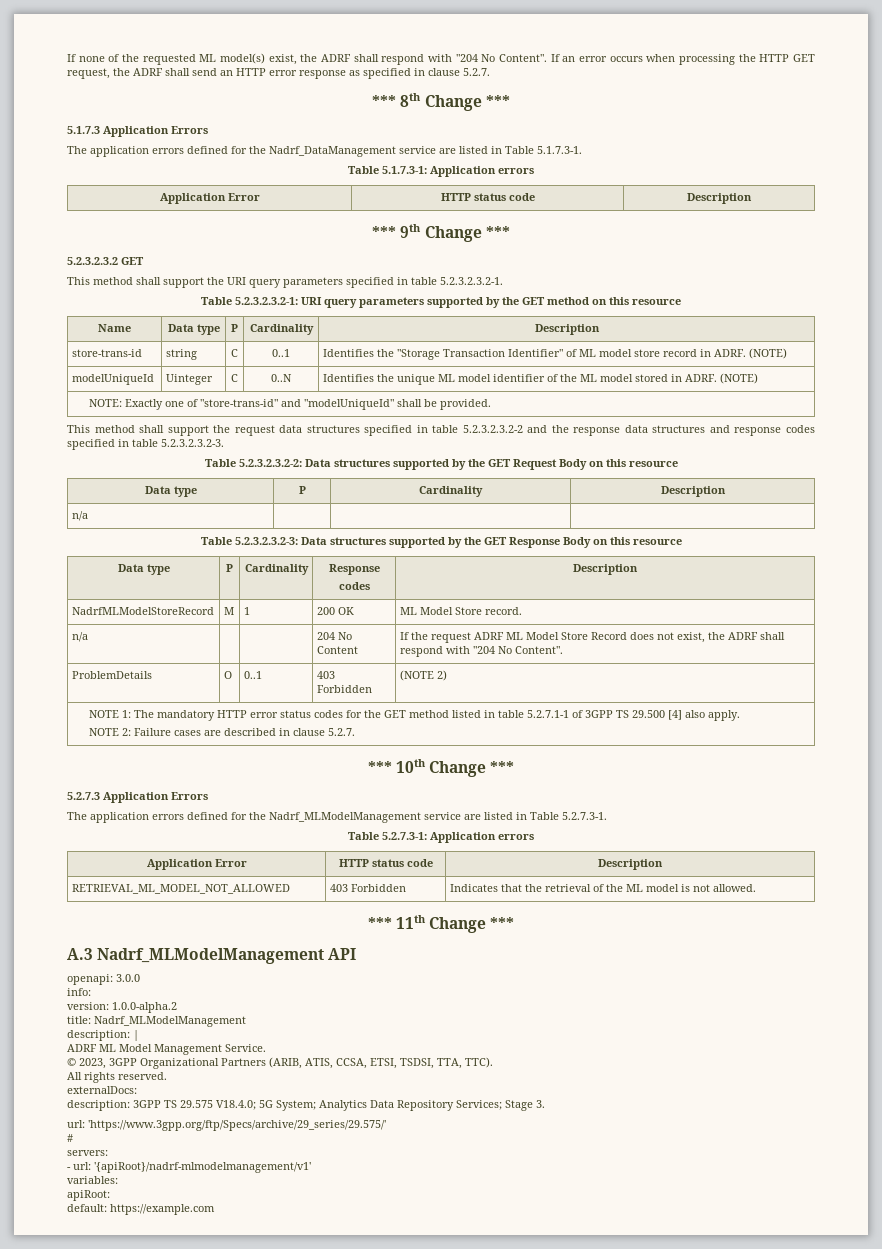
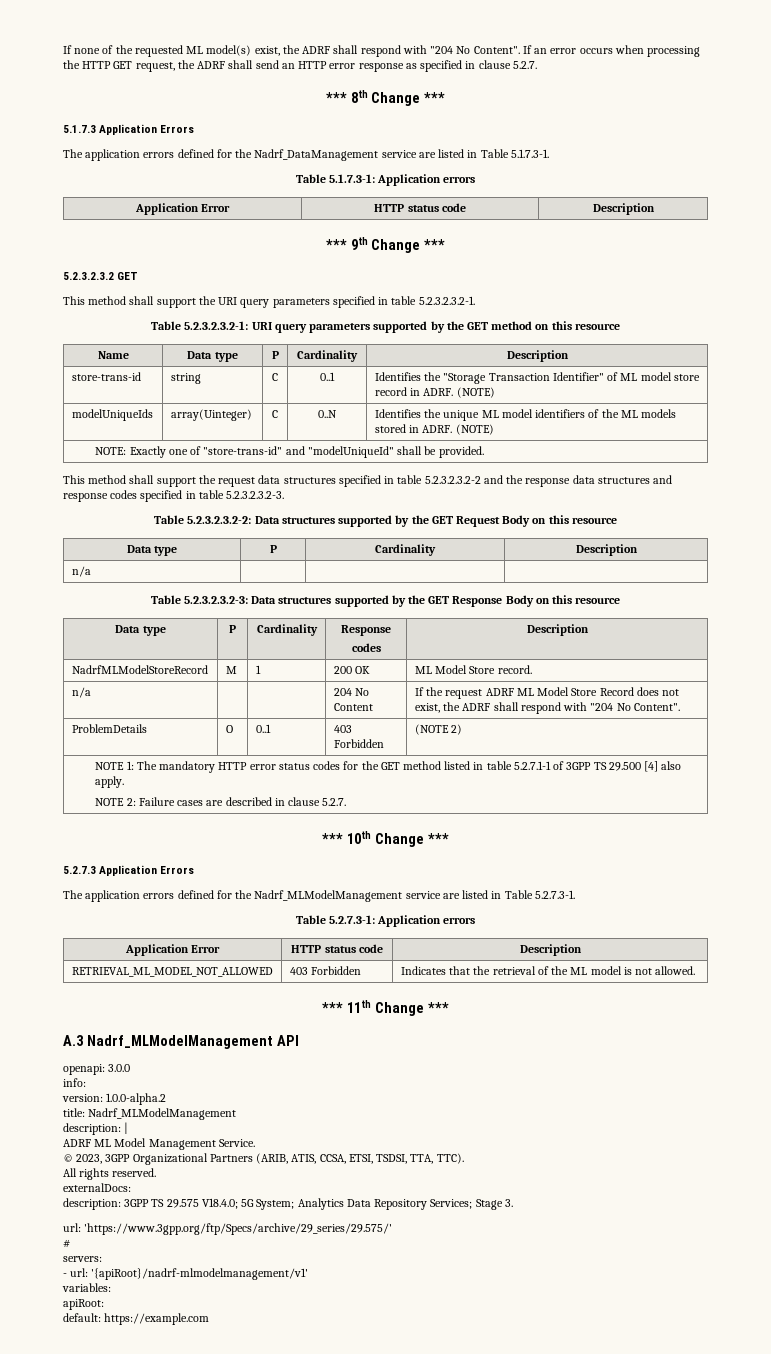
- modelUniqueId | Uinteger | C | 0..N | Identifies the unique ML model identifier of the ML model stored in ADRF. (NOTE)
+ modelUniqueIds | array(Uinteger) | C | 0..N | Identifies the unique ML model identifiers of the ML models stored in ADRF. (NOTE)

